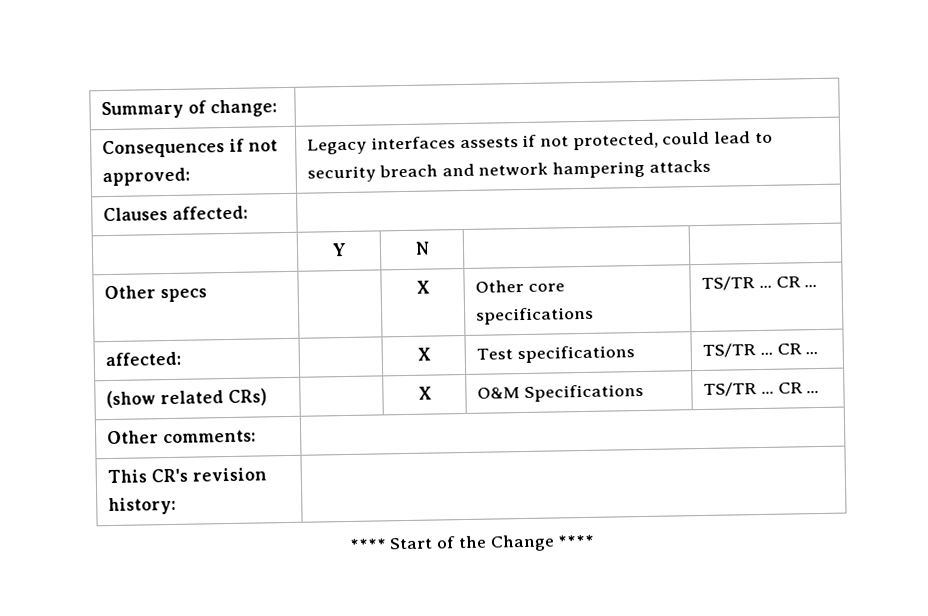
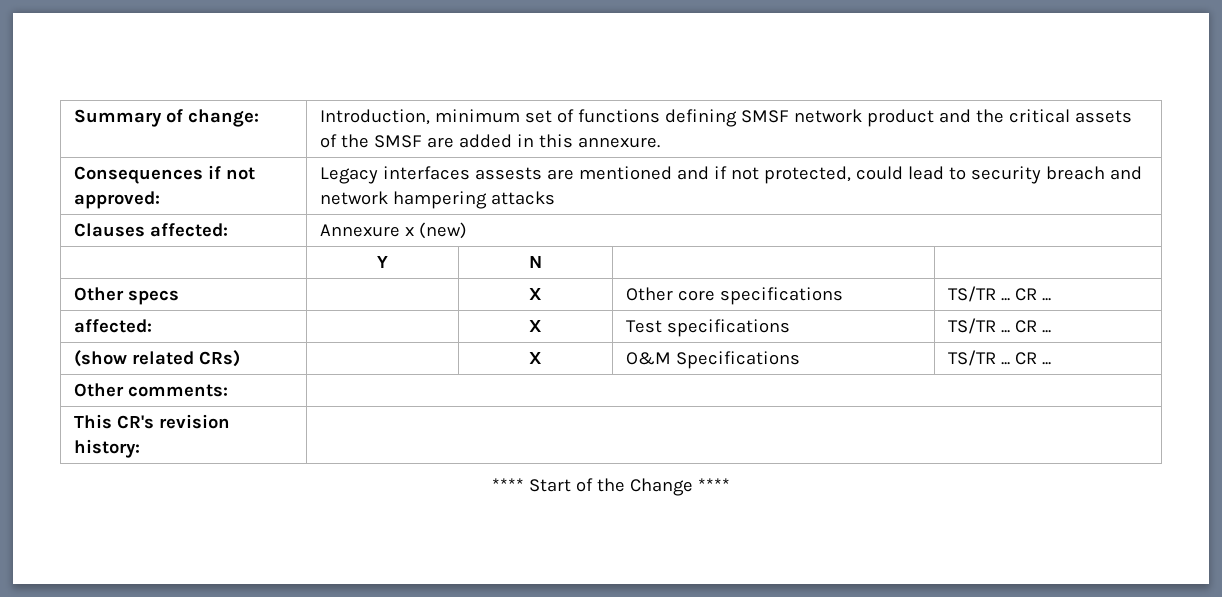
- Summary of change: |
+ Summary of change: | Introduction, minimum set of functions defining SMSF network product and the critical assets of the SMSF are added in this annexure.
- Consequences if not approved: | Legacy interfaces assests if not protected, could lead to security breach and network hampering attacks
+ Consequences if not approved: | Legacy interfaces assests are mentioned and if not protected, could lead to security breach and network hampering attacks
- Clauses affected: |
+ Clauses affected: | Annexure x (new)

